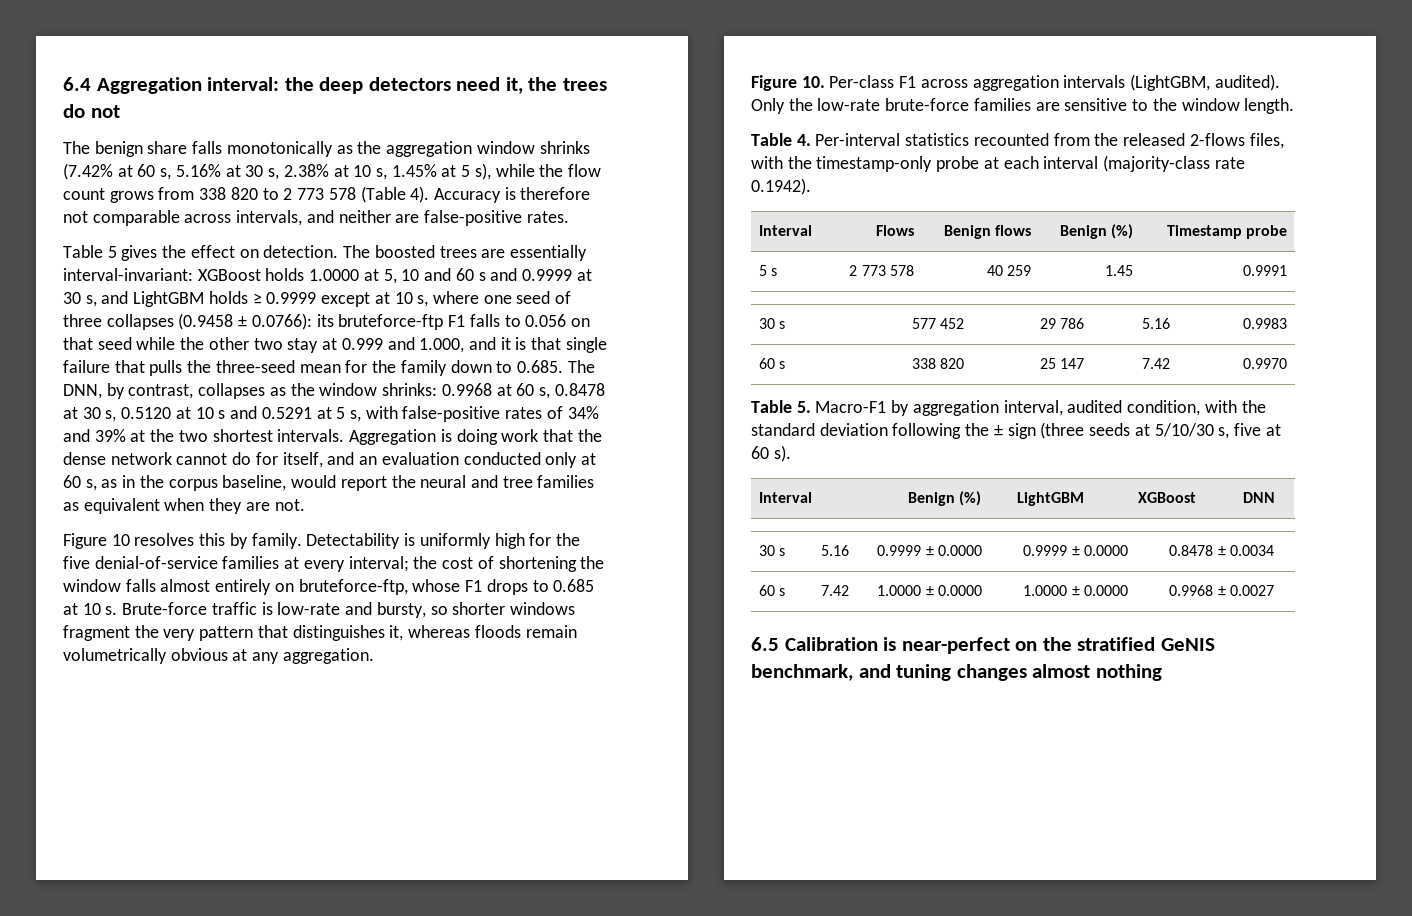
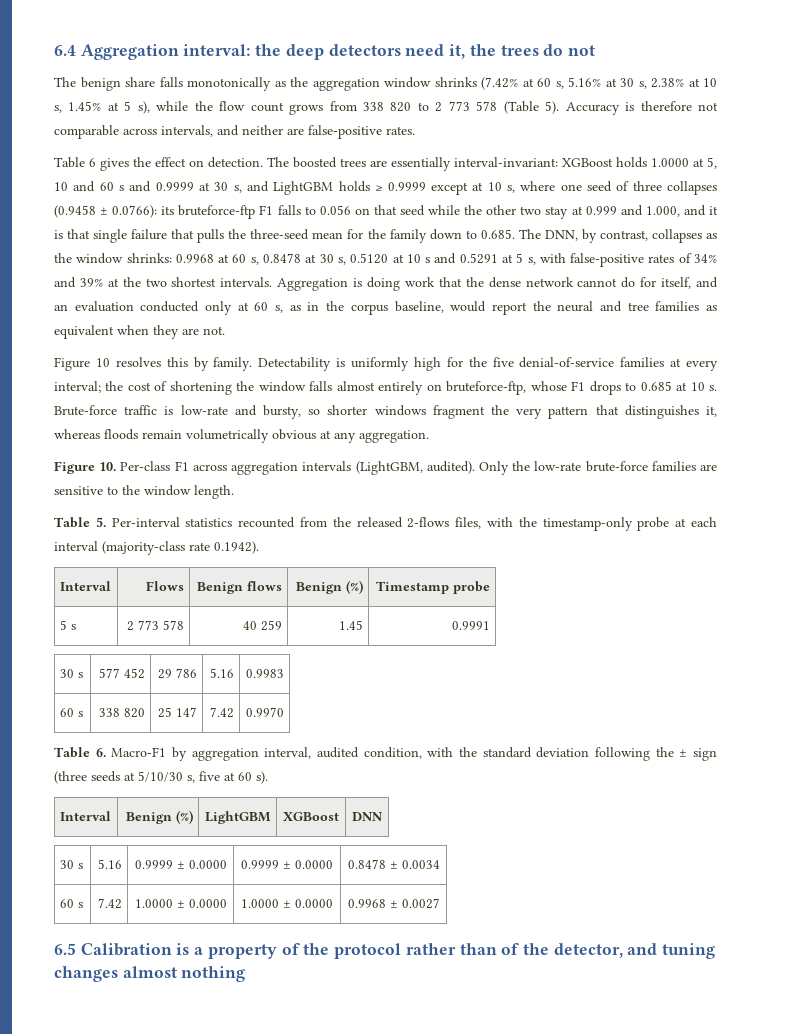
- The benign share falls monotonically as the aggregation window shrinks (7.42% at 60 s, 5.16% at 30 s, 2.38% at 10 s, 1.45% at 5 s), while the flow count grows from 338 820 to 2 773 578 (Table 4).
+ The benign share falls monotonically as the aggregation window shrinks (7.42% at 60 s, 5.16% at 30 s, 2.38% at 10 s, 1.45% at 5 s), while the flow count grows from 338 820 to 2 773 578 (Table 5).
- Table 5 gives the effect on detection.
+ Table 6 gives the effect on detection.
- Table 4. Per-interval statistics recounted from the released 2-flows files, with the timestamp-only probe at each interval (majority-class rate 0.1942).
+ Table 5. Per-interval statistics recounted from the released 2-flows files, with the timestamp-only probe at each interval (majority-class rate 0.1942).
- Table 5. Macro-F1 by aggregation interval, audited condition, with the standard deviation following the ± sign (three seeds at 5/10/30 s, five at 60 s).
+ Table 6. Macro-F1 by aggregation interval, audited condition, with the standard deviation following the ± sign (three seeds at 5/10/30 s, five at 60 s).
- 6.5 Calibration is near-perfect on the stratified GeNIS benchmark, and tuning changes almost nothing
+ 6.5 Calibration is a property of the protocol rather than of the detector, and tuning changes almost nothing

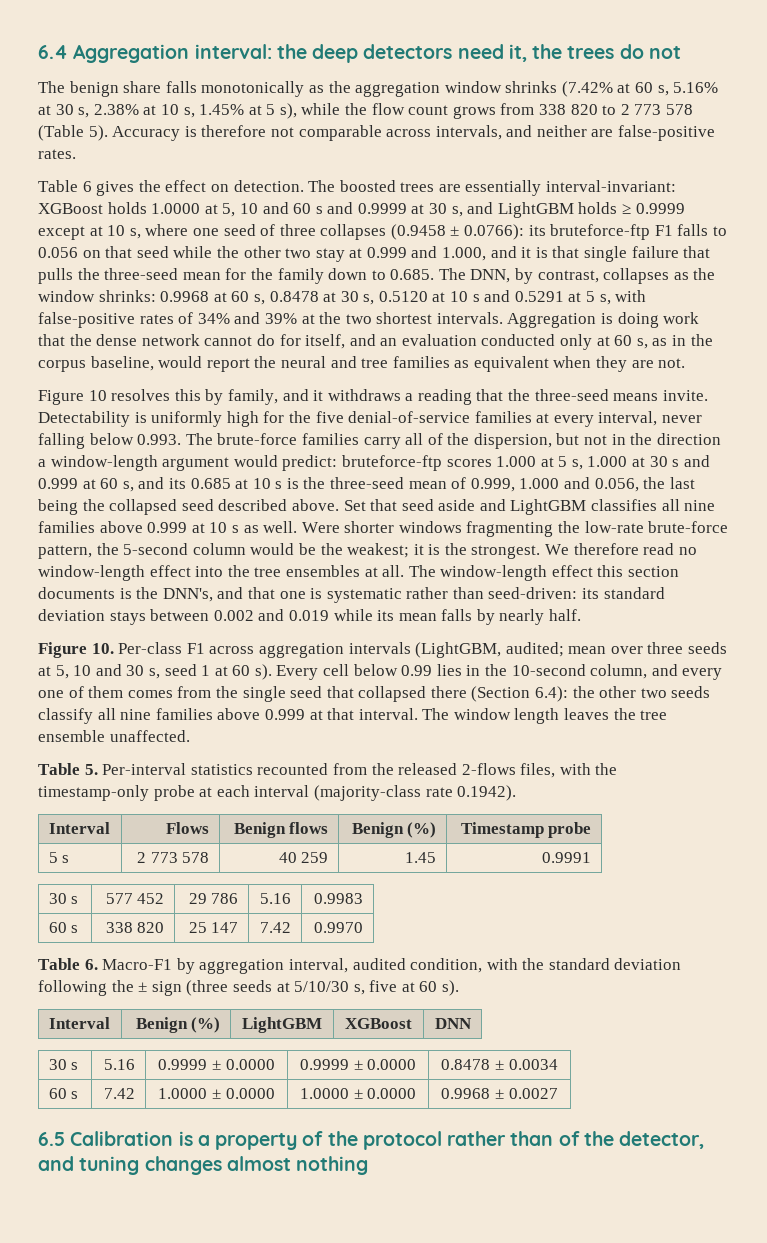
- Figure 10 resolves this by family.
+ Figure 10 resolves this by family, and it withdraws a reading that the three-seed means invite.
- Detectability is uniformly high for the five denial-of-service families at every interval; the cost of shortening the window falls almost entirely on bruteforce-ftp, whose F1 drops to 0.685 at 10 s. Brute-force traffic is low-rate and bursty, so shorter windows fragment the very pattern that distinguishes it, whereas floods remain volumetrically obvious at any aggregation.
+ Detectability is uniformly high for the five denial-of-service families at every interval, never falling below 0.993. The brute-force families carry all of the dispersion, but not in the direction a window-length argument would predict: bruteforce-ftp scores 1.000 at 5 s, 1.000 at 30 s and 0.999 at 60 s, and its 0.685 at 10 s is the three-seed mean of 0.999, 1.000 and 0.056, the last being the collapsed seed described above. Set that seed aside and LightGBM classifies all nine families above 0.999 at 10 s as well. Were shorter windows fragmenting the low-rate brute-force pattern, the 5-second column would be the weakest; it is the strongest. We therefore read no window-length effect into the tree ensembles at all. The window-length effect this section documents is the DNN's, and that one is systematic rather than seed-driven: its standard deviation stays between 0.002 and 0.019 while its mean falls by nearly half.
- Figure 10. Per-class F1 across aggregation intervals (LightGBM, audited). Only the low-rate brute-force families are sensitive to the window length.
+ Figure 10. Per-class F1 across aggregation intervals (LightGBM, audited; mean over three seeds at 5, 10 and 30 s, seed 1 at 60 s). Every cell below 0.99 lies in the 10-second column, and every one of them comes from the single seed that collapsed there (Section 6.4): the other two seeds classify all nine families above 0.999 at that interval. The window length leaves the tree ensemble unaffected.

